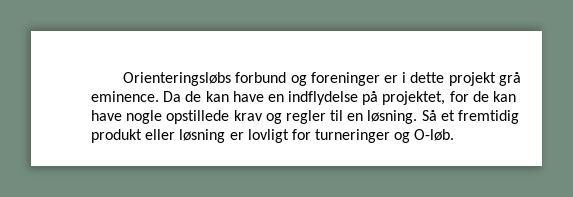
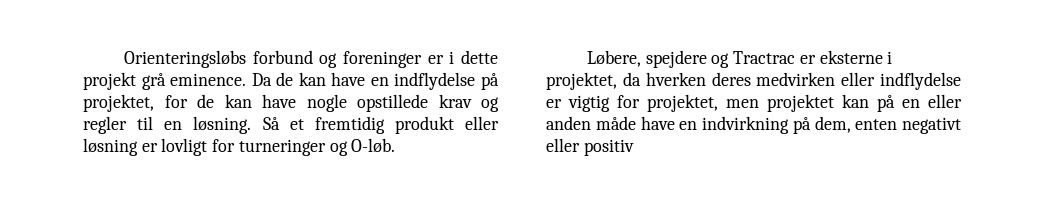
+ Løbere, spejdere og Tractrac er eksterne i projektet, da hverken deres medvirken eller indflydelse er vigtig for projektet, men projektet kan på en eller anden måde have en indvirkning på dem, enten negativt eller positiv

